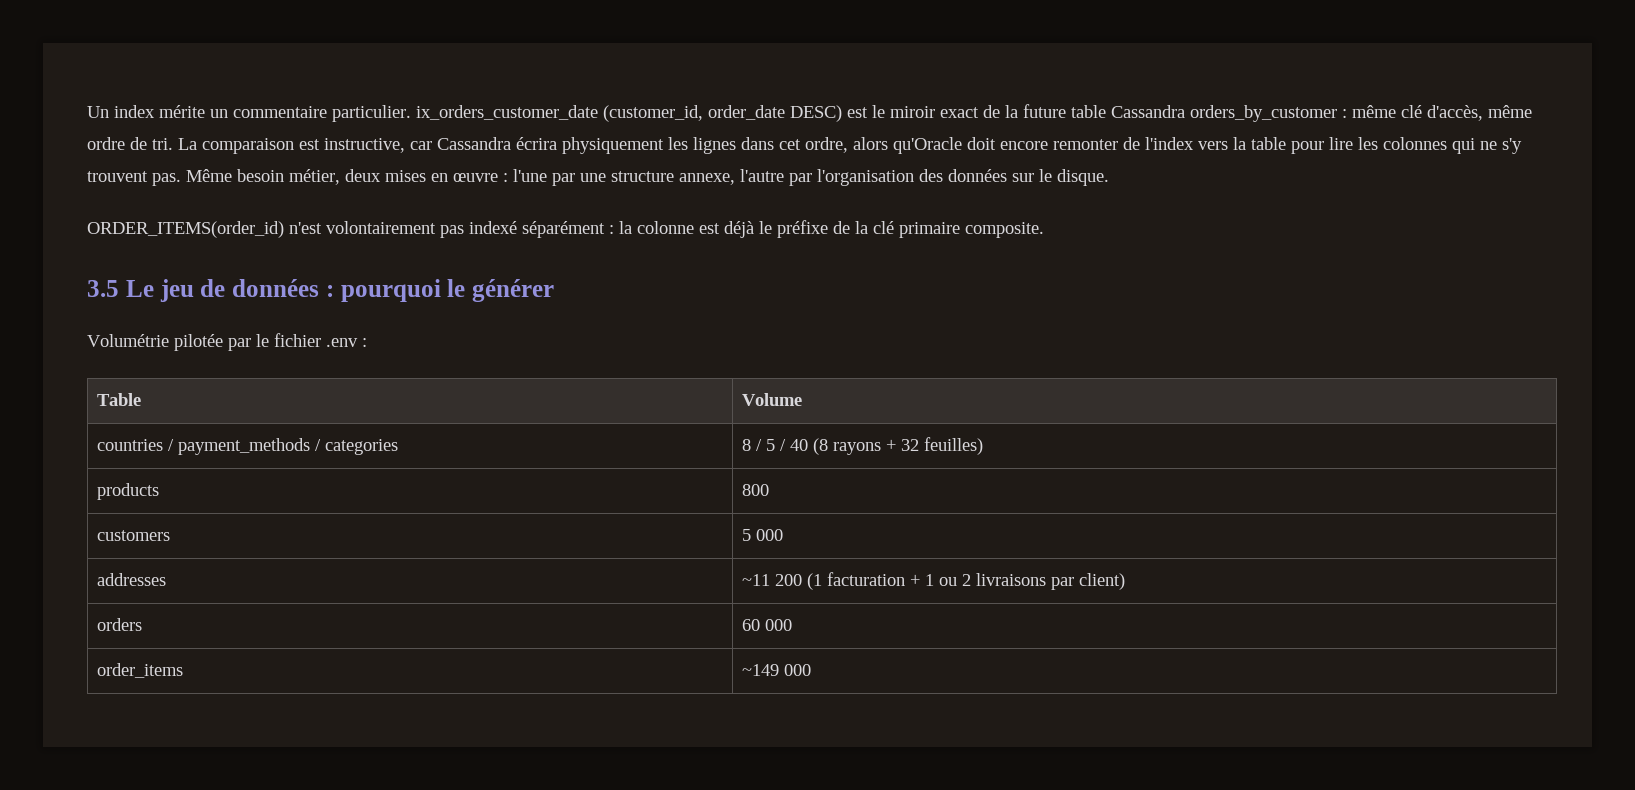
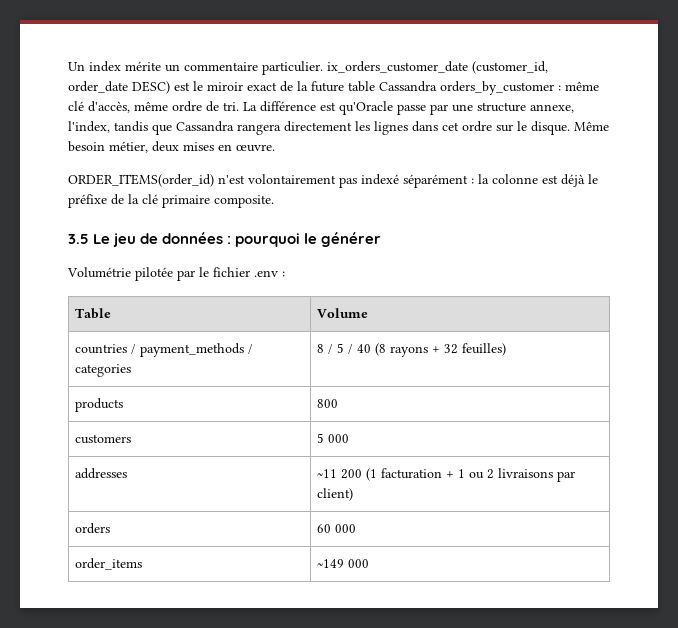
- La comparaison est instructive, car Cassandra écrira physiquement les lignes dans cet ordre, alors qu'Oracle doit encore remonter de l'index vers la table pour lire les colonnes qui ne s'y trouvent pas.
+ La différence est qu'Oracle passe par une structure annexe, l'index, tandis que Cassandra rangera directement les lignes dans cet ordre sur le disque.
- Même besoin métier, deux mises en œuvre : l'une par une structure annexe, l'autre par l'organisation des données sur le disque.
+ Même besoin métier, deux mises en œuvre.

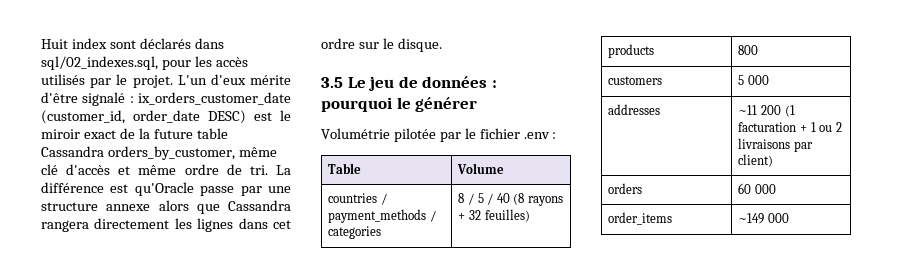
- Un index mérite un commentaire particulier. ix_orders_customer_date (customer_id, order_date DESC) est le miroir exact de la future table Cassandra orders_by_customer : même clé d'accès, même ordre de tri.
+ Huit index sont déclarés dans sql/02_indexes.sql, pour les accès utilisés par le projet. L'un d'eux mérite d'être signalé : ix_orders_customer_date (customer_id, order_date DESC) est le miroir exact de la future table Cassandra orders_by_customer, même clé d'accès et même ordre de tri.
- La différence est qu'Oracle passe par une structure annexe, l'index, tandis que Cassandra rangera directement les lignes dans cet ordre sur le disque. Même besoin métier, deux mises en œuvre.
- ORDER_ITEMS(order_id) n'est volontairement pas indexé séparément : la colonne est déjà le préfixe de la clé primaire composite.
+ La différence est qu'Oracle passe par une structure annexe alors que Cassandra rangera directement les lignes dans cet ordre sur le disque.

